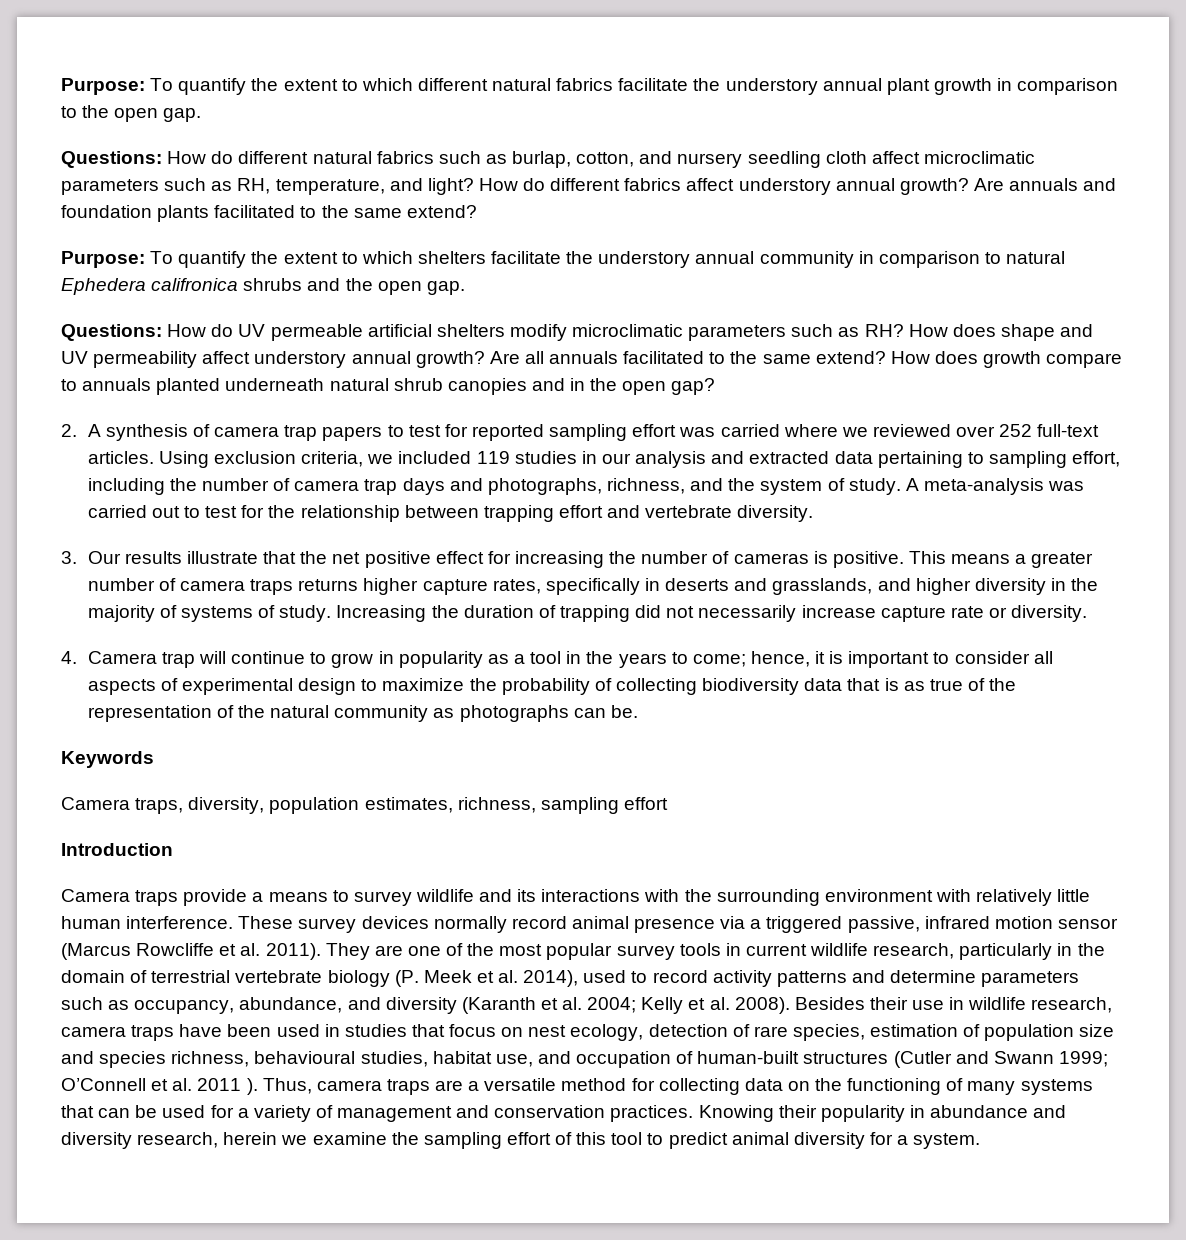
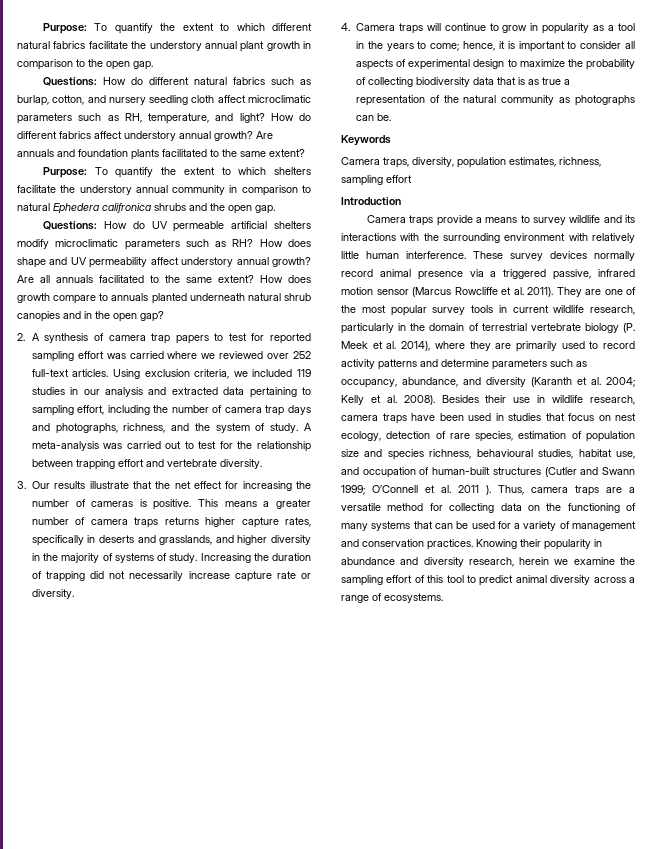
- Are annuals and foundation plants facilitated to the same extend?
+ Are annuals and foundation plants facilitated to the same extent?
- Are all annuals facilitated to the same extend?
+ Are all annuals facilitated to the same extent?
- 3. Our results illustrate that the net positive effect for increasing the number of cameras is positive.
+ 3. Our results illustrate that the net effect for increasing the number of cameras is positive.
- 4. Camera trap will continue to grow in popularity as a tool in the years to come; hence, it is important to consider all aspects of experimental design to maximize the probability of collecting biodiversity data that is as true of the representation of the natural community as photographs can be.
+ 4. Camera traps will continue to grow in popularity as a tool in the years to come; hence, it is important to consider all aspects of experimental design to maximize the probability of collecting biodiversity data that is as true a representation of the natural community as photographs can be.
- They are one of the most popular survey tools in current wildlife research, particularly in the domain of terrestrial vertebrate biology (P. Meek et al. 2014), used to record activity patterns and determine parameters such as occupancy, abundance, and diversity (Karanth et al. 2004; Kelly et al. 2008).
+ They are one of the most popular survey tools in current wildlife research, particularly in the domain of terrestrial vertebrate biology (P. Meek et al. 2014), where they are primarily used to record activity patterns and determine parameters such as occupancy, abundance, and diversity (Karanth et al. 2004; Kelly et al. 2008).
- Knowing their popularity in abundance and diversity research, herein we examine the sampling effort of this tool to predict animal diversity for a system.
+ Knowing their popularity in abundance and diversity research, herein we examine the sampling effort of this tool to predict animal diversity across a range of ecosystems.

